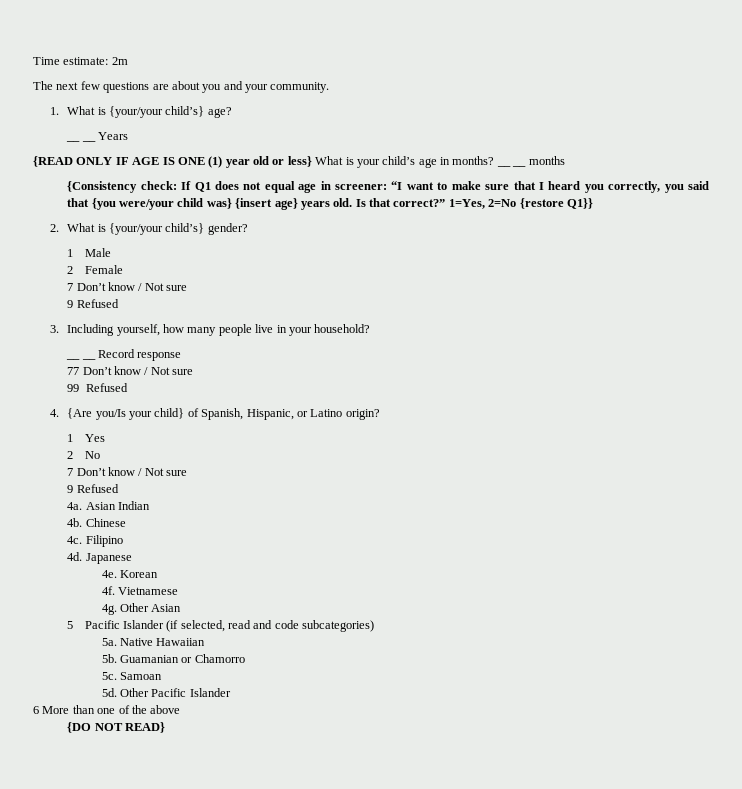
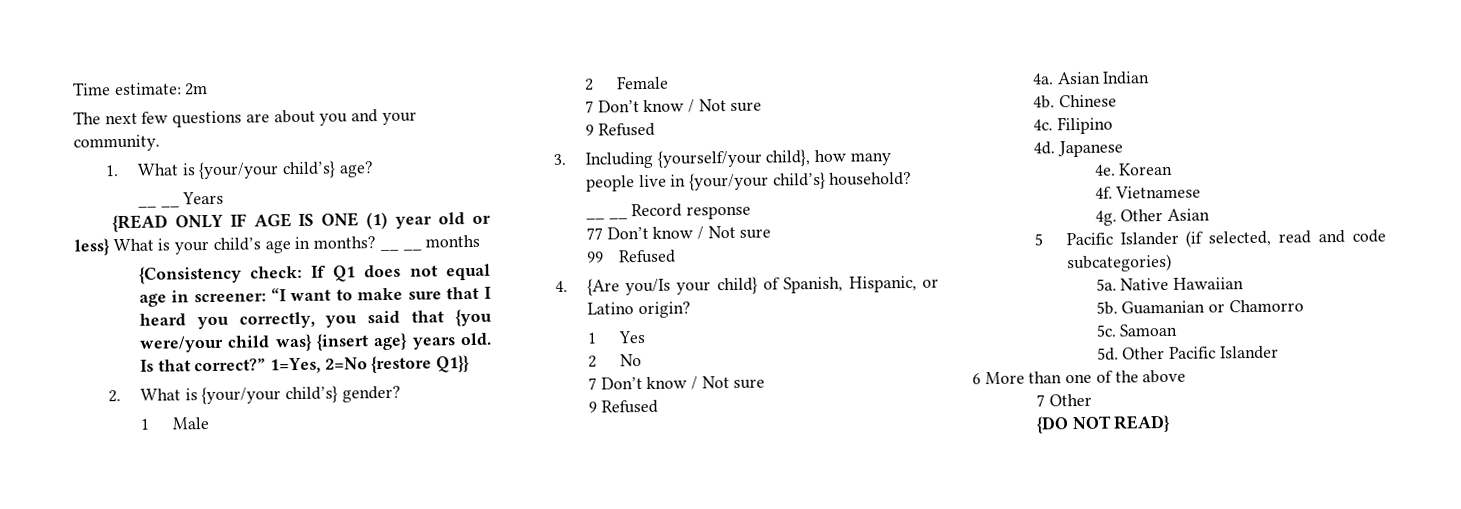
- 3. Including yourself, how many people live in your household?
+ 3. Including {yourself/your child}, how many people live in {your/your child’s} household?
+ 7 Other

